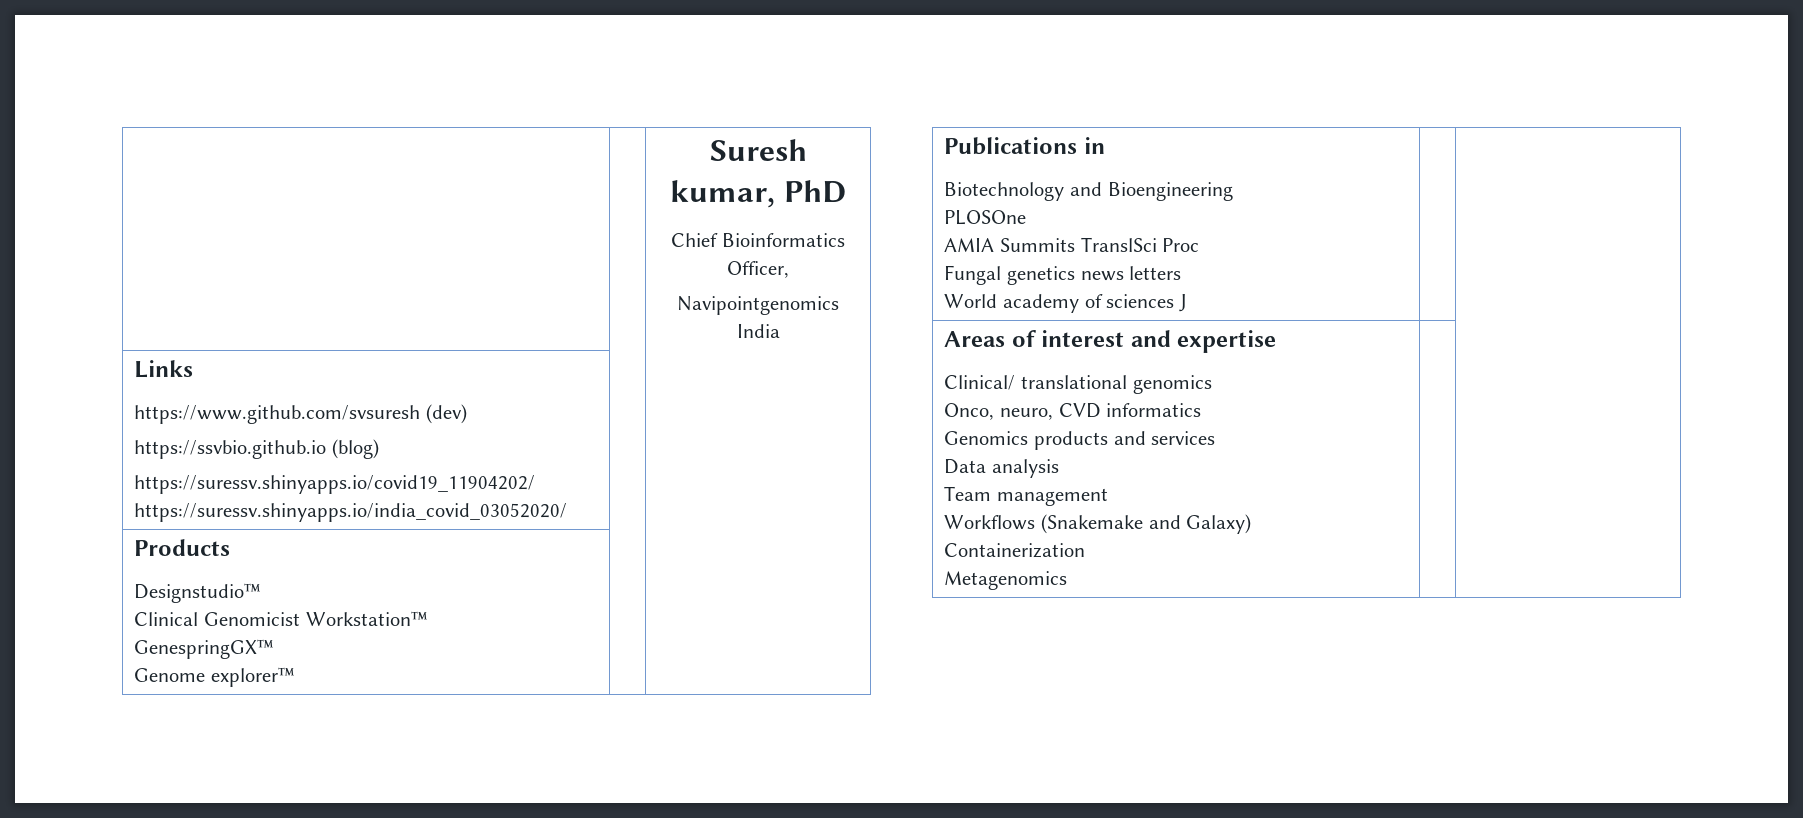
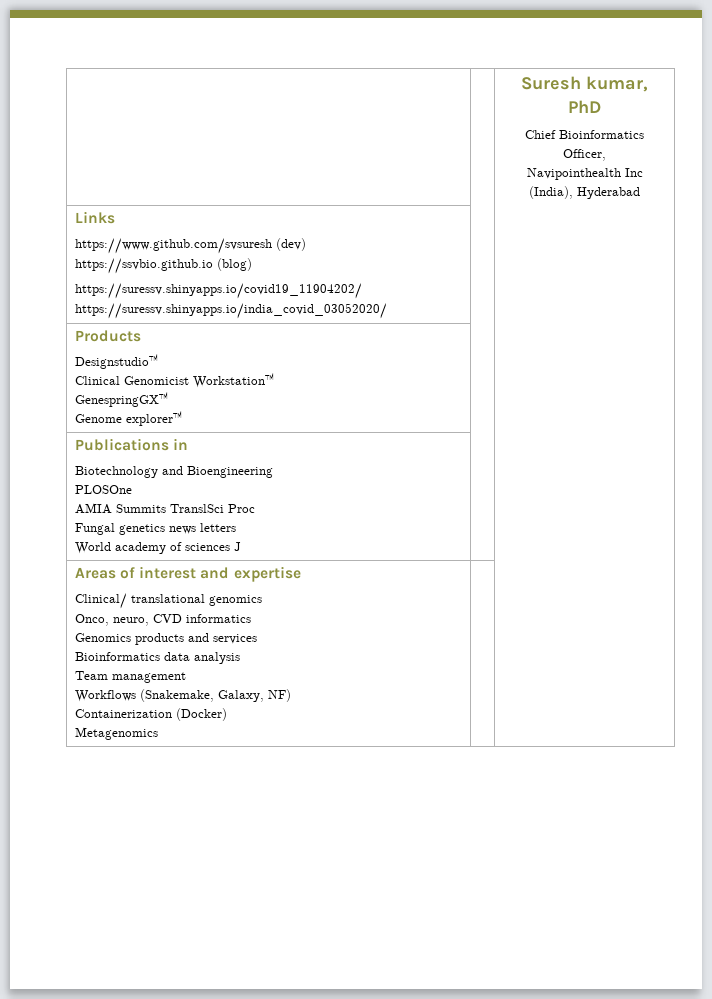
  | | Suresh kumar, PhD
  Chief Bioinformatics Officer,
- Navipointgenomics India
+ Navipointhealth Inc (India), Hyderabad
  Areas of interest and expertise
  Clinical/ translational genomics
  Onco, neuro, CVD informatics
  Genomics products and services
- Data analysis
+ Bioinformatics data analysis
  Team management
- Workflows (Snakemake and Galaxy)
- Containerization
+ Workflows (Snakemake, Galaxy, NF)
+ Containerization (Docker)

